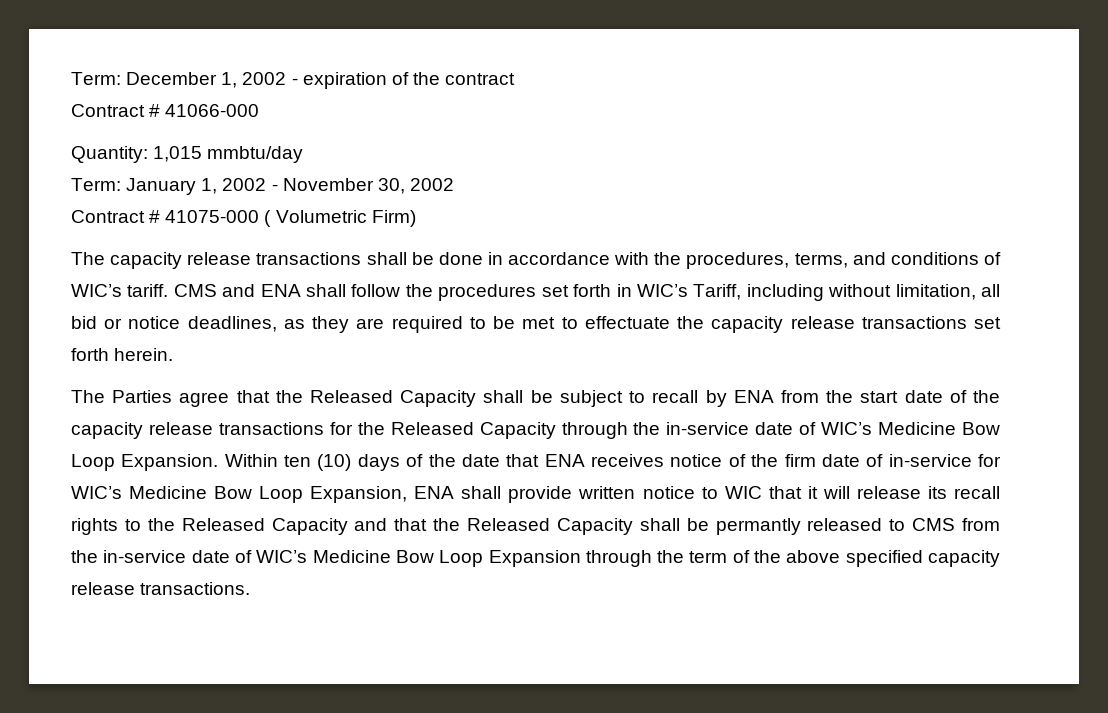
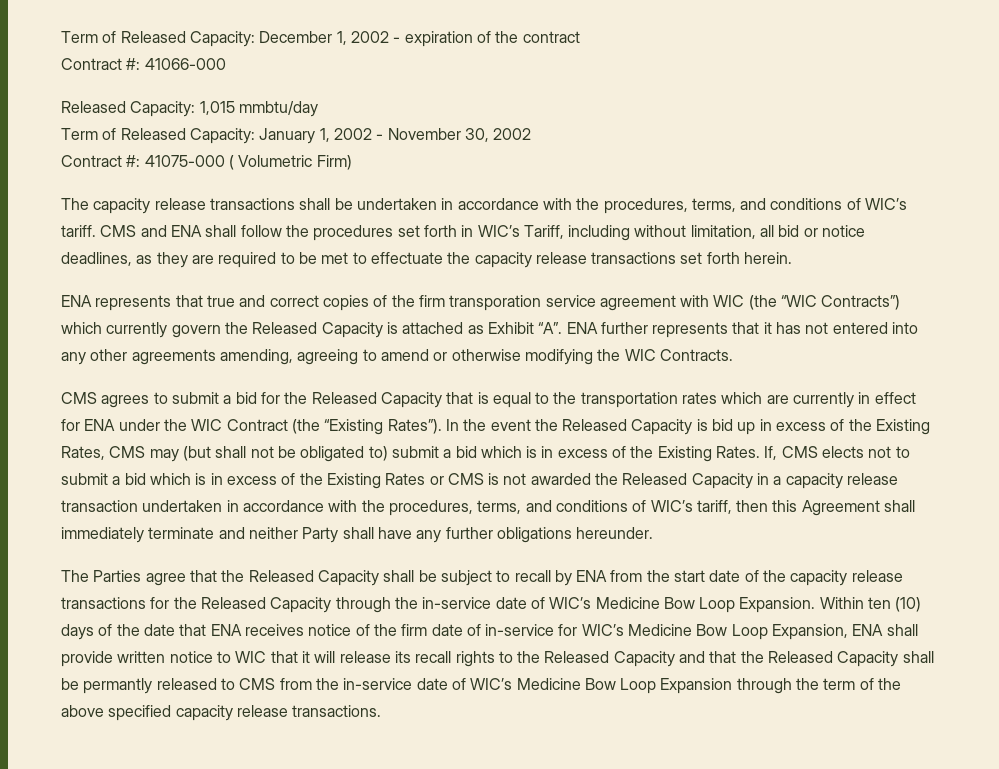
- Term: December 1, 2002 - expiration of the contract
+ Term of Released Capacity: December 1, 2002 - expiration of the contract
- Contract # 41066-000
+ Contract #: 41066-000
- Quantity: 1,015 mmbtu/day
+ Released Capacity: 1,015 mmbtu/day
- Term: January 1, 2002 - November 30, 2002
+ Term of Released Capacity: January 1, 2002 - November 30, 2002
- Contract # 41075-000 ( Volumetric Firm)
+ Contract #: 41075-000 ( Volumetric Firm)
- The capacity release transactions shall be done in accordance with the procedures, terms, and conditions of WIC’s tariff.
+ The capacity release transactions shall be undertaken in accordance with the procedures, terms, and conditions of WIC’s tariff.
+ ENA represents that true and correct copies of the firm transporation service agreement with WIC (the “WIC Contracts”) which currently govern the Released Capacity is attached as Exhibit “A”. ENA further represents that it has not entered into any other agreements amending, agreeing to amend or otherwise modifying the WIC Contracts.
+ CMS agrees to submit a bid for the Released Capacity that is equal to the transportation rates which are currently in effect for ENA under the WIC Contract (the “Existing Rates”). In the event the Released Capacity is bid up in excess of the Existing Rates, CMS may (but shall not be obligated to) submit a bid which is in excess of the Existing Rates. If, CMS elects not to submit a bid which is in excess of the Existing Rates or CMS is not awarded the Released Capacity in a capacity release transaction undertaken in accordance with the procedures, terms, and conditions of WIC’s tariff, then this Agreement shall immediately terminate and neither Party shall have any further obligations hereunder.

